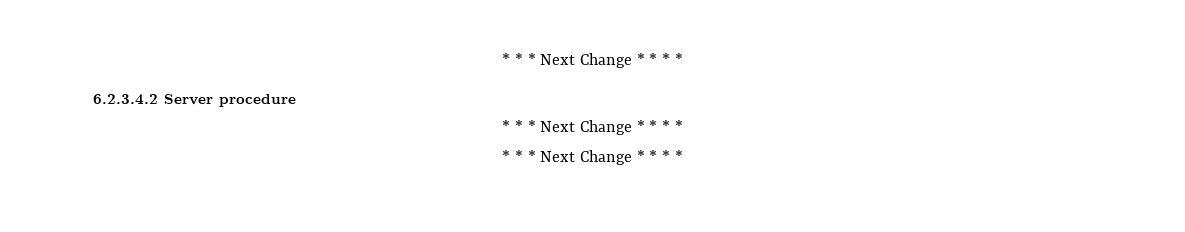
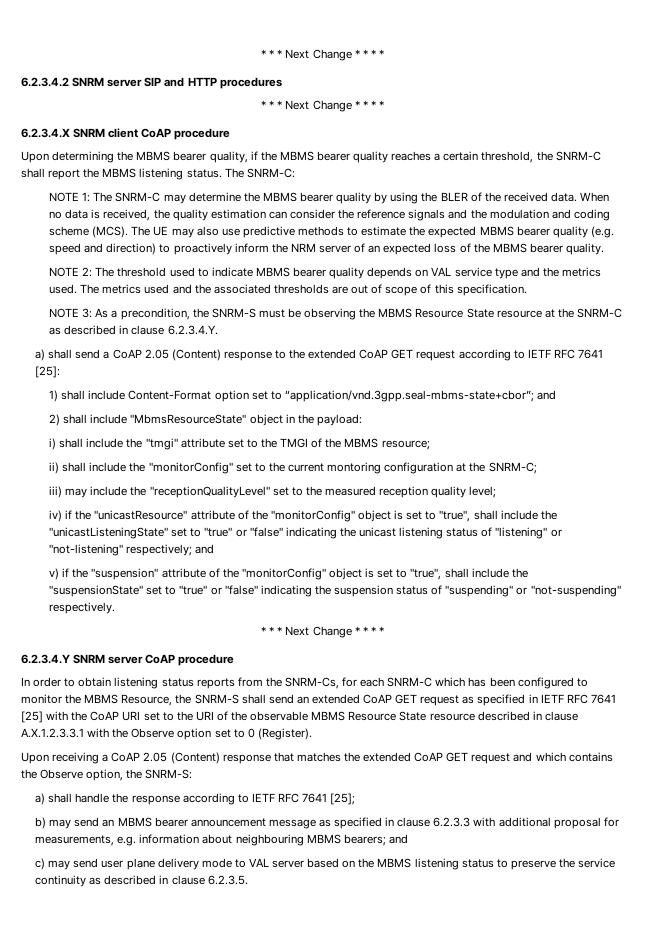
- 6.2.3.4.2 Server procedure
+ 6.2.3.4.2 SNRM server SIP and HTTP procedures
  * * * Next Change * * * *
+ 6.2.3.4.X SNRM client CoAP procedure
+ Upon determining the MBMS bearer quality, if the MBMS bearer quality reaches a certain threshold, the SNRM-C shall report the MBMS listening status. The SNRM-C:
+ NOTE 1: The SNRM-C may determine the MBMS bearer quality by using the BLER of the received data. When no data is received, the quality estimation can consider the reference signals and the modulation and coding scheme (MCS). The UE may also use predictive methods to estimate the expected MBMS bearer quality (e.g. speed and direction) to proactively inform the NRM server of an expected loss of the MBMS bearer quality.
+ NOTE 2: The threshold used to indicate MBMS bearer quality depends on VAL service type and the metrics used. The metrics used and the associated thresholds are out of scope of this specification.
+ NOTE 3: As a precondition, the SNRM-S must be observing the MBMS Resource State resource at the SNRM-C as described in clause 6.2.3.4.Y.
+ a) shall send a CoAP 2.05 (Content) response to the extended CoAP GET request according to IETF RFC 7641 [25]:
+ 1) shall include Content-Format option set to “application/vnd.3gpp.seal-mbms-state+cbor”; and
+ 2) shall include "MbmsResourceState" object in the payload:
+ i) shall include the "tmgi" attribute set to the TMGI of the MBMS resource;
+ ii) shall include the "monitorConfig" set to the current montoring configuration at the SNRM-C;
+ iii) may include the "receptionQualityLevel" set to the measured reception quality level;
+ iv) if the "unicastResource" attribute of the "monitorConfig" object is set to "true", shall include the "unicastListeningState" set to "true" or "false" indicating the unicast listening status of "listening" or "not-listening" respectively; and
+ v) if the "suspension" attribute of the "monitorConfig" object is set to "true", shall include the "suspensionState" set to "true" or "false" indicating the suspension status of "suspending" or "not-suspending" respectively.
  * * * Next Change * * * *
+ 6.2.3.4.Y SNRM server CoAP procedure
+ In order to obtain listening status reports from the SNRM-Cs, for each SNRM-C which has been configured to monitor the MBMS Resource, the SNRM-S shall send an extended CoAP GET request as specified in IETF RFC 7641 [25] with the CoAP URI set to the URI of the observable MBMS Resource State resource described in clause A.X.1.2.3.3.1 with the Observe option set to 0 (Register).
+ Upon receiving a CoAP 2.05 (Content) response that matches the extended CoAP GET request and which contains the Observe option, the SNRM-S:
+ a) shall handle the response according to IETF RFC 7641 [25];
+ b) may send an MBMS bearer announcement message as specified in clause 6.2.3.3 with additional proposal for measurements, e.g. information about neighbouring MBMS bearers; and
+ c) may send user plane delivery mode to VAL server based on the MBMS listening status to preserve the service continuity as described in clause 6.2.3.5.

